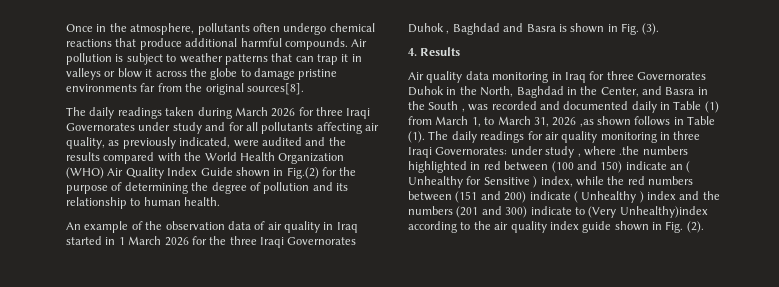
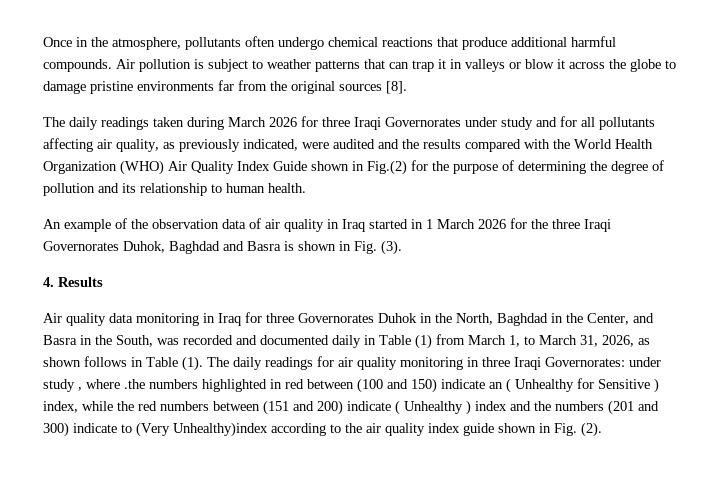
- Air pollution is subject to weather patterns that can trap it in valleys or blow it across the globe to damage pristine environments far from the original sources[8].
+ Air pollution is subject to weather patterns that can trap it in valleys or blow it across the globe to damage pristine environments far from the original sources [8].
- An example of the observation data of air quality in Iraq started in 1 March 2026 for the three Iraqi Governorates Duhok , Baghdad and Basra is shown in Fig. (3).
+ An example of the observation data of air quality in Iraq started in 1 March 2026 for the three Iraqi Governorates Duhok, Baghdad and Basra is shown in Fig. (3).
- Air quality data monitoring in Iraq for three Governorates Duhok in the North, Baghdad in the Center, and Basra in the South , was recorded and documented daily in Table (1) from March 1, to March 31, 2026 ,as shown follows in Table (1).
+ Air quality data monitoring in Iraq for three Governorates Duhok in the North, Baghdad in the Center, and Basra in the South, was recorded and documented daily in Table (1) from March 1, to March 31, 2026, as shown follows in Table (1).

